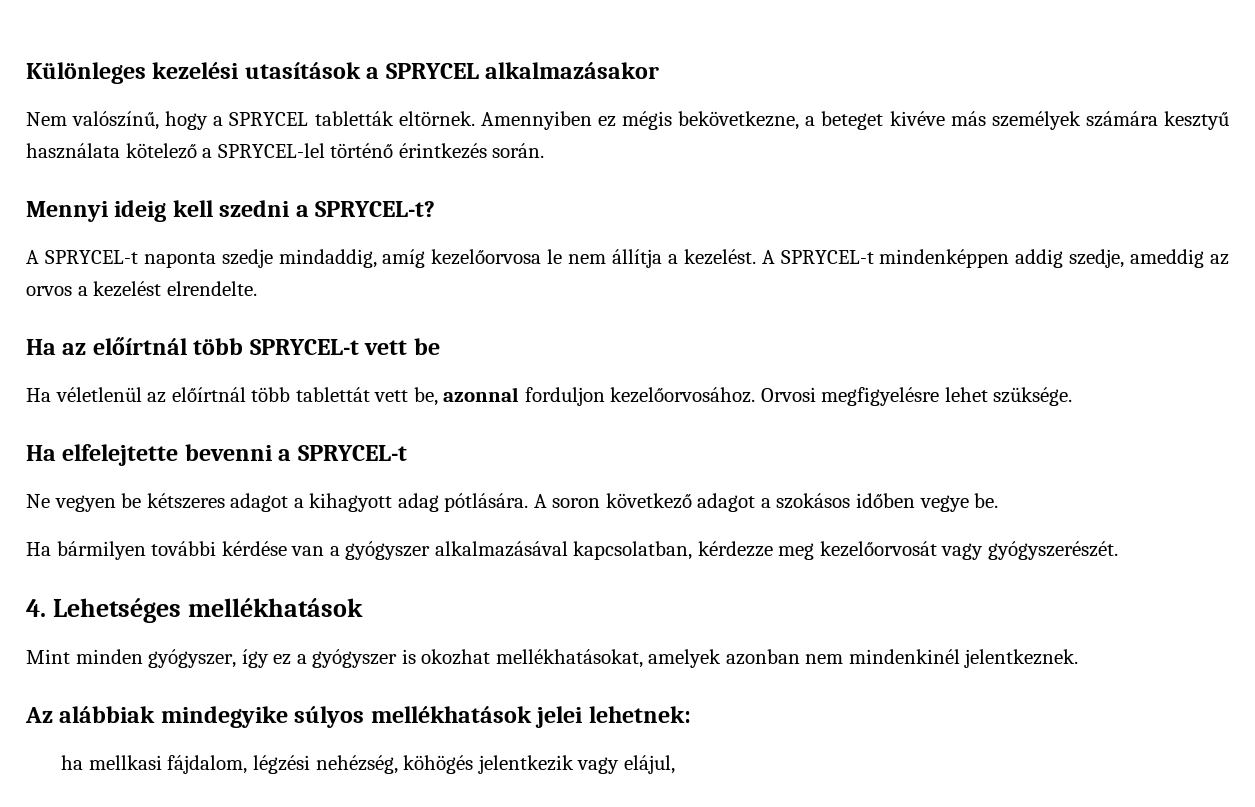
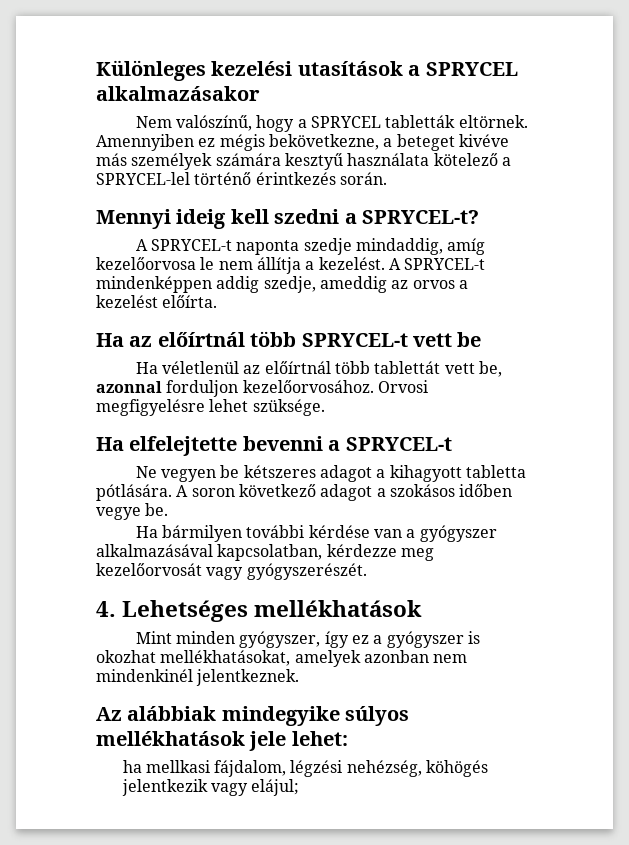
- A SPRYCEL-t mindenképpen addig szedje, ameddig az orvos a kezelést elrendelte.
+ A SPRYCEL-t mindenképpen addig szedje, ameddig az orvos a kezelést előírta.
- Ne vegyen be kétszeres adagot a kihagyott adag pótlására.
+ Ne vegyen be kétszeres adagot a kihagyott tabletta pótlására.
- Az alábbiak mindegyike súlyos mellékhatások jelei lehetnek:
+ Az alábbiak mindegyike súlyos mellékhatások jele lehet:
- ha mellkasi fájdalom, légzési nehézség, köhögés jelentkezik vagy elájul,
+ ha mellkasi fájdalom, légzési nehézség, köhögés jelentkezik vagy elájul;

